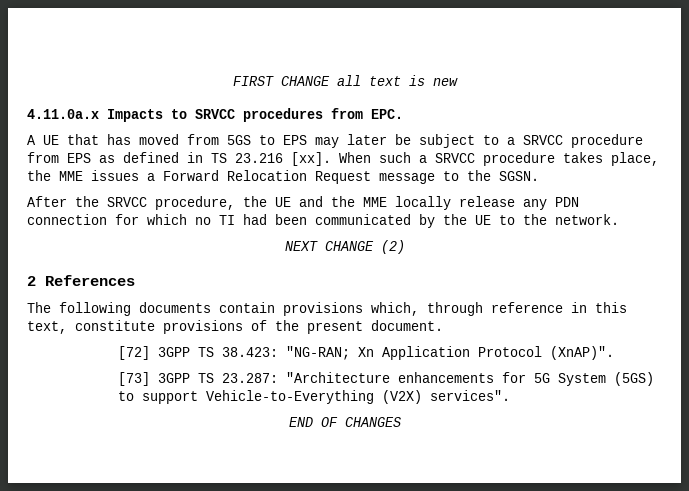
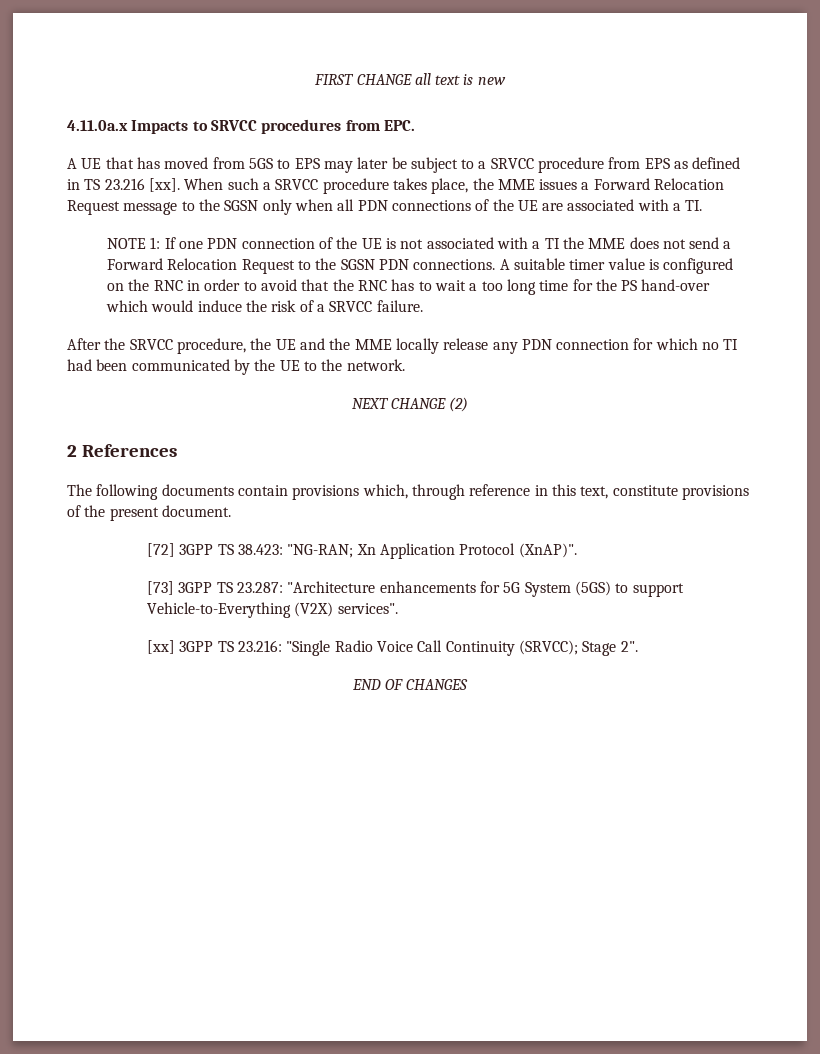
- When such a SRVCC procedure takes place, the MME issues a Forward Relocation Request message to the SGSN.
+ When such a SRVCC procedure takes place, the MME issues a Forward Relocation Request message to the SGSN only when all PDN connections of the UE are associated with a TI.
+ NOTE 1: If one PDN connection of the UE is not associated with a TI the MME does not send a Forward Relocation Request to the SGSN PDN connections. A suitable timer value is configured on the RNC in order to avoid that the RNC has to wait a too long time for the PS hand-over which would induce the risk of a SRVCC failure.
+ [xx] 3GPP TS 23.216: "Single Radio Voice Call Continuity (SRVCC); Stage 2".

